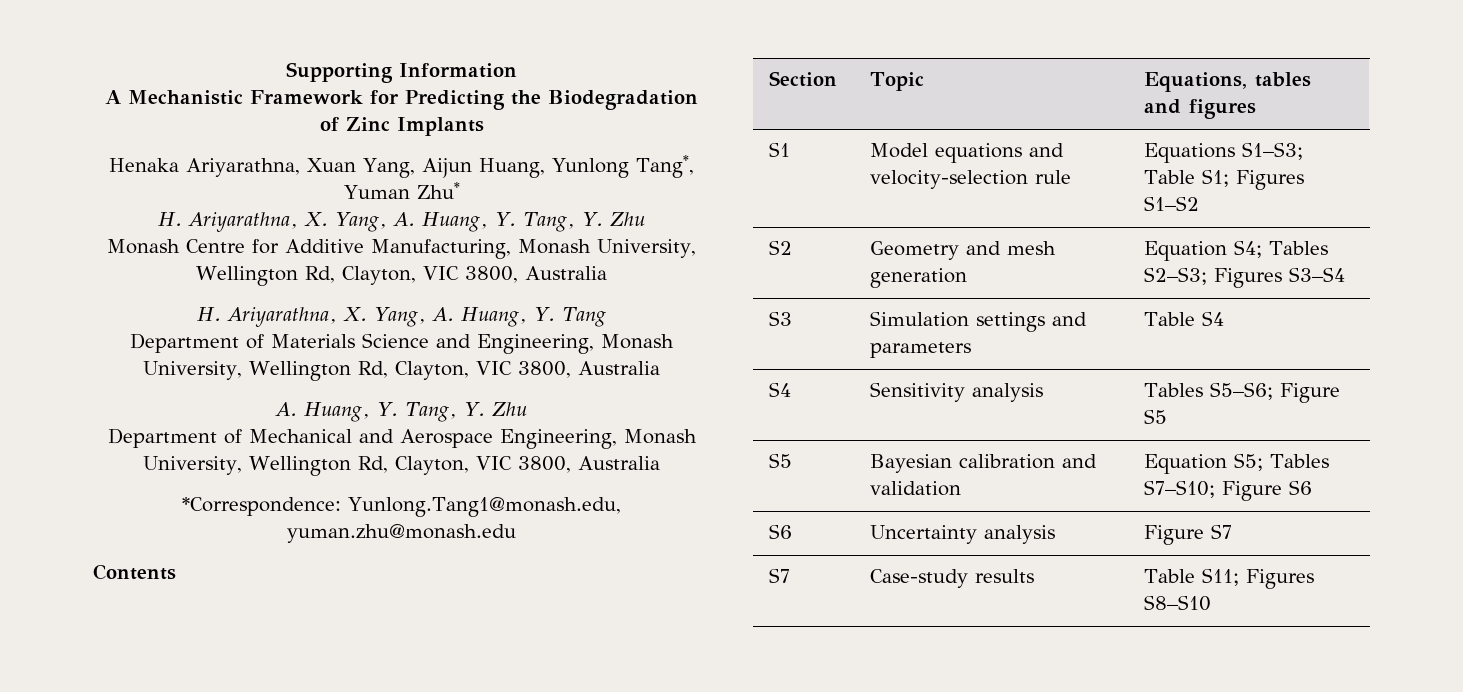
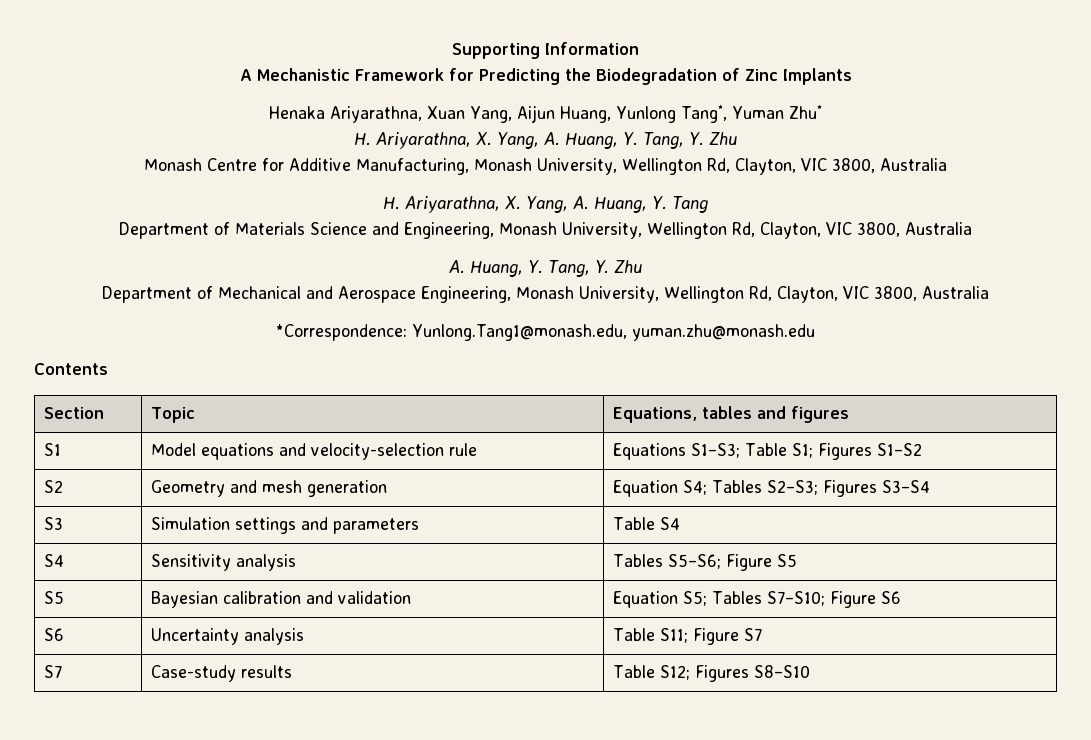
- S6 | Uncertainty analysis | Figure S7
+ S6 | Uncertainty analysis | Table S11; Figure S7
- S7 | Case-study results | Table S11; Figures S8–S10
+ S7 | Case-study results | Table S12; Figures S8–S10

